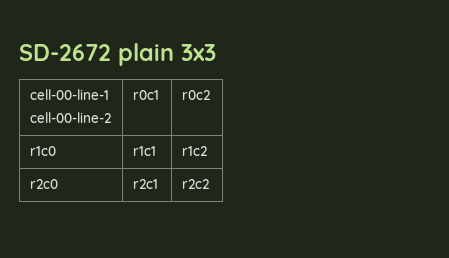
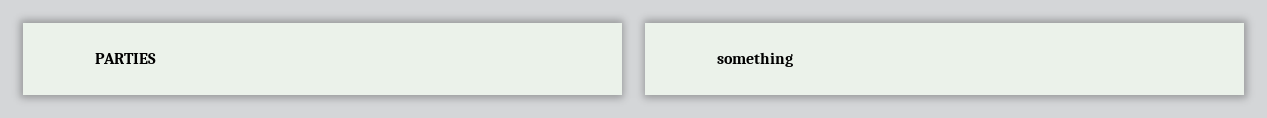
- SD-2672 plain 3x3
- cell-00-line-1
- cell-00-line-2 | r0c1 | r0c2
- r1c0 | r1c1 | r1c2
- r2c0 | r2c1 | r2c2
+ PARTIES
+ something

